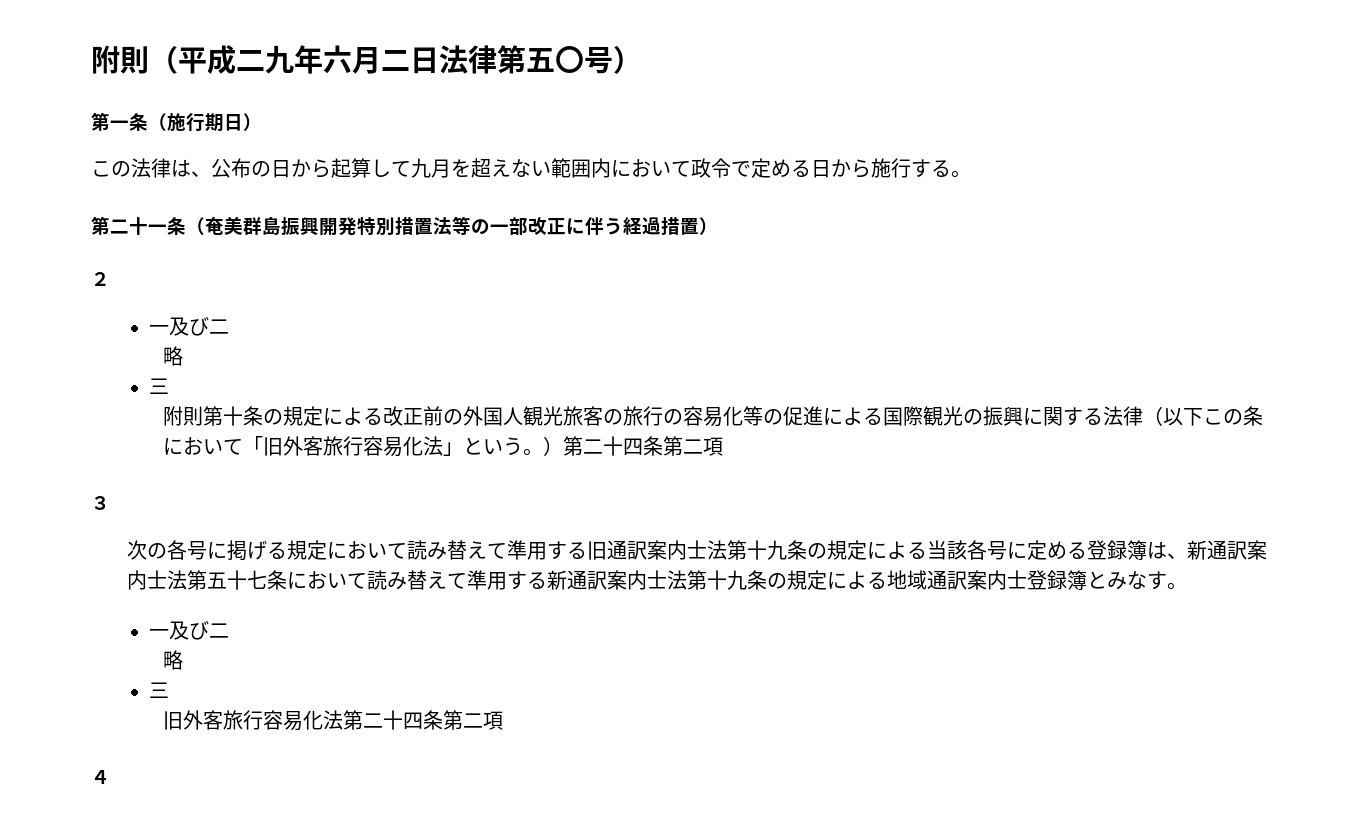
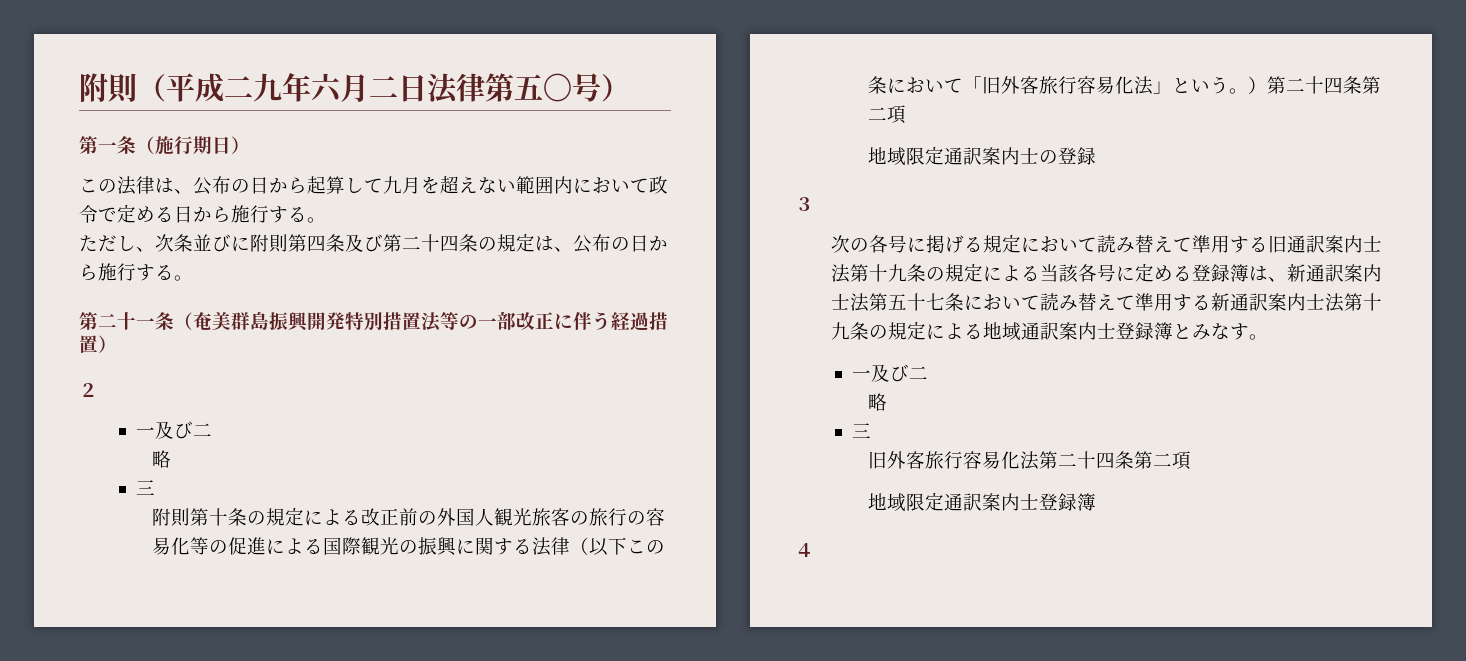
+ ただし、次条並びに附則第四条及び第二十四条の規定は、公布の日から施行する。
+ 地域限定通訳案内士の登録
+ 地域限定通訳案内士登録簿

